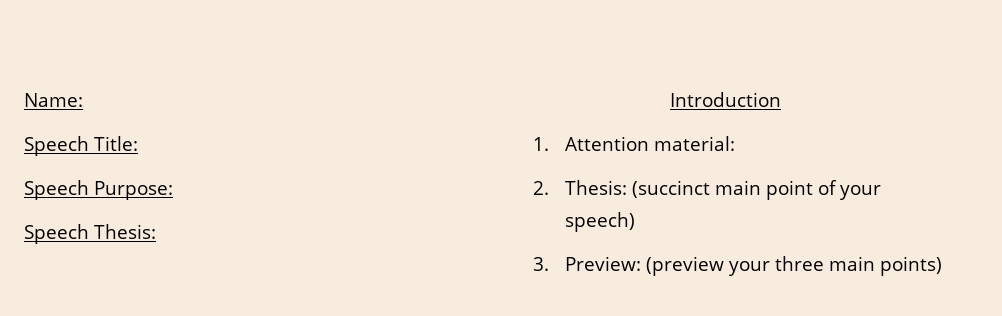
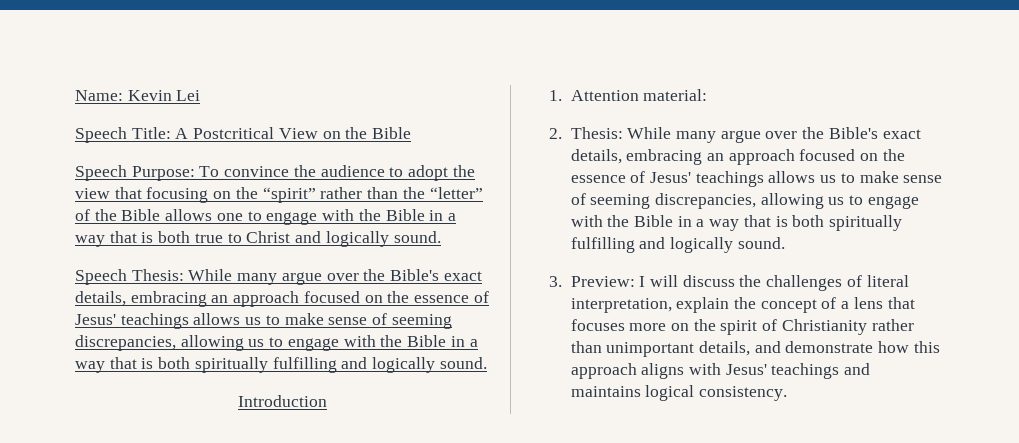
- Name:
+ Name: Kevin Lei
- Speech Title:
- Speech Purpose:
- Speech Thesis:
+ Speech Title: A Postcritical View on the Bible
+ Speech Purpose: To convince the audience to adopt the view that focusing on the “spirit” rather than the “letter” of the Bible allows one to engage with the Bible in a way that is both true to Christ and logically sound.
+ Speech Thesis: While many argue over the Bible's exact details, embracing an approach focused on the essence of Jesus' teachings allows us to make sense of seeming discrepancies, allowing us to engage with the Bible in a way that is both spiritually fulfilling and logically sound.
- 2. Thesis: (succinct main point of your speech)
- 3. Preview: (preview your three main points)
+ 2. Thesis: While many argue over the Bible's exact details, embracing an approach focused on the essence of Jesus' teachings allows us to make sense of seeming discrepancies, allowing us to engage with the Bible in a way that is both spiritually fulfilling and logically sound.
+ 3. Preview: I will discuss the challenges of literal interpretation, explain the concept of a lens that focuses more on the spirit of Christianity rather than unimportant details, and demonstrate how this approach aligns with Jesus' teachings and maintains logical consistency.

